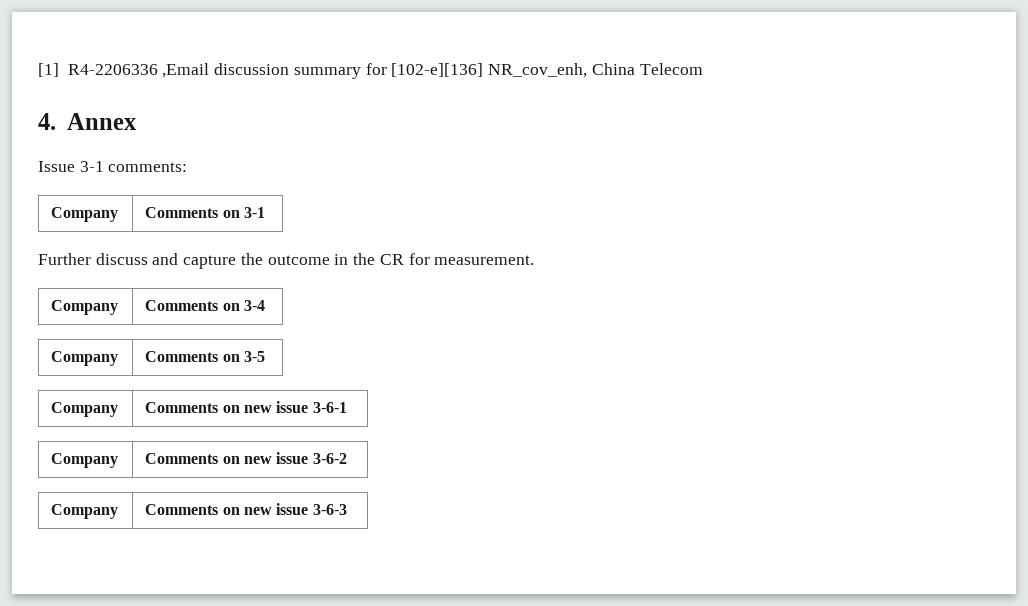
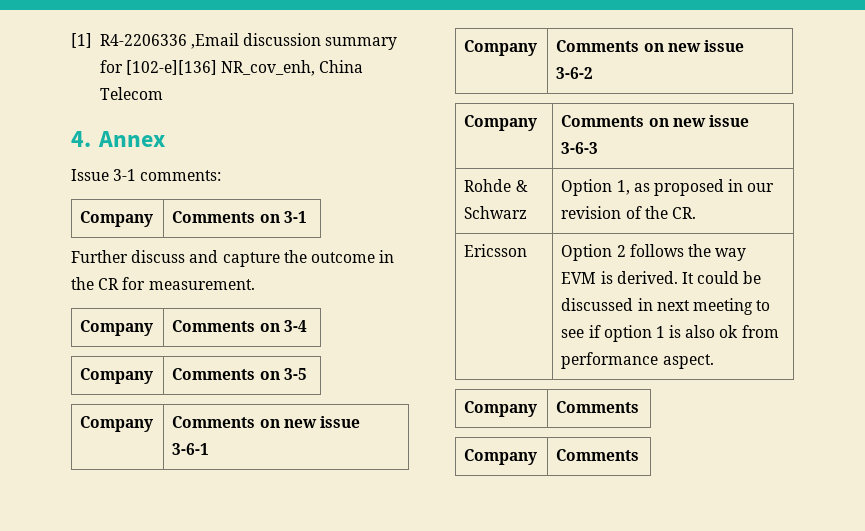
+ Rohde & Schwarz | Option 1, as proposed in our revision of the CR.
+ Ericsson | Option 2 follows the way EVM is derived. It could be discussed in next meeting to see if option 1 is also ok from performance aspect.
+ Company | Comments
+ Company | Comments

